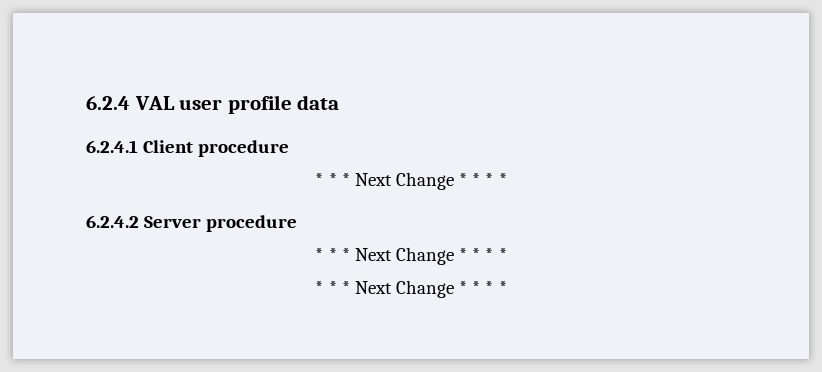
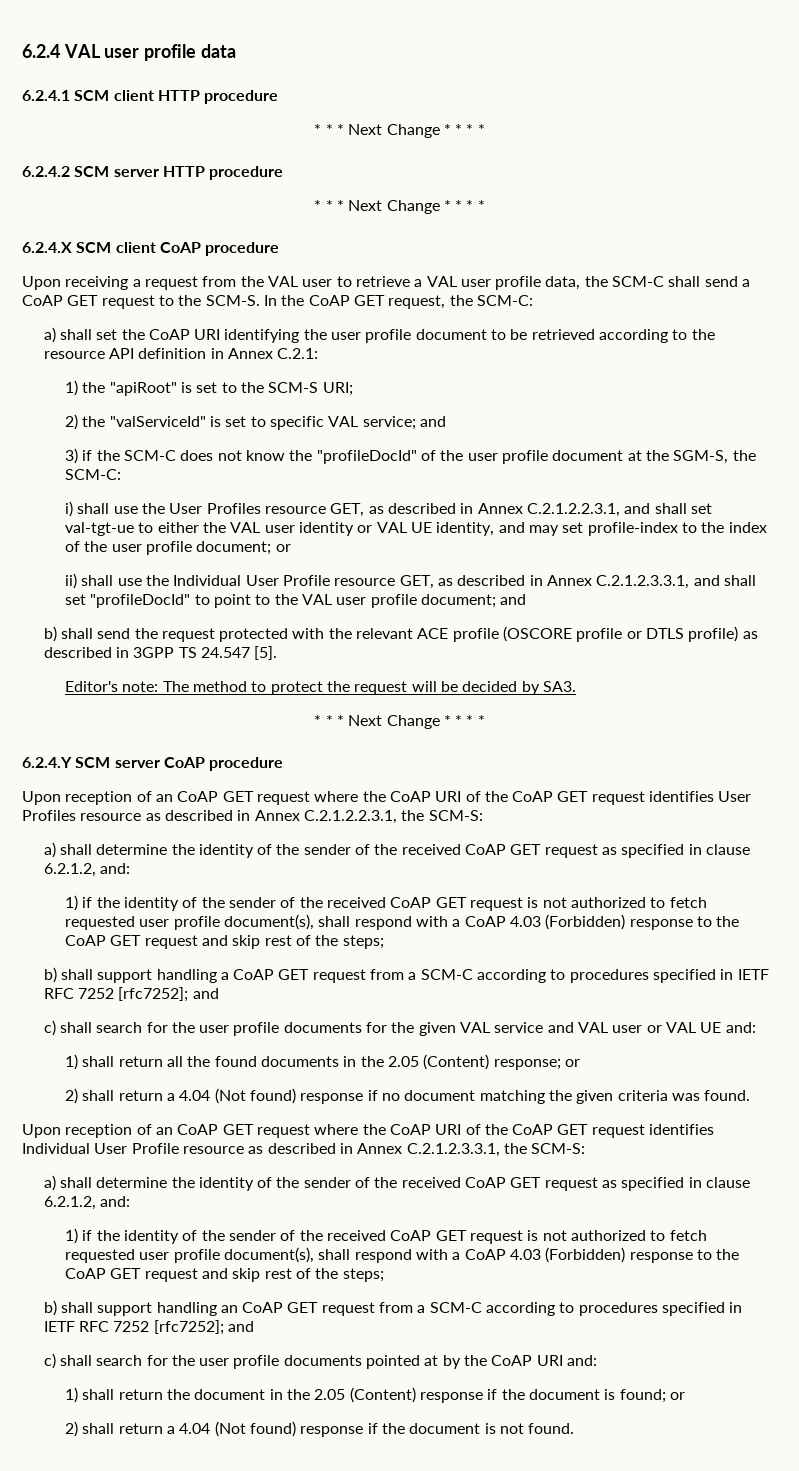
- 6.2.4.1 Client procedure
+ 6.2.4.1 SCM client HTTP procedure
- 6.2.4.2 Server procedure
+ 6.2.4.2 SCM server HTTP procedure
  * * * Next Change * * * *
+ 6.2.4.X SCM client CoAP procedure
+ Upon receiving a request from the VAL user to retrieve a VAL user profile data, the SCM-C shall send a CoAP GET request to the SCM-S. In the CoAP GET request, the SCM-C:
+ a) shall set the CoAP URI identifying the user profile document to be retrieved according to the resource API definition in Annex C.2.1:
+ 1) the "apiRoot" is set to the SCM-S URI;
+ 2) the "valServiceId" is set to specific VAL service; and
+ 3) if the SCM-C does not know the "profileDocId" of the user profile document at the SGM-S, the SCM-C:
+ i) shall use the User Profiles resource GET, as described in Annex C.2.1.2.2.3.1, and shall set val-tgt-ue to either the VAL user identity or VAL UE identity, and may set profile-index to the index of the user profile document; or
+ ii) shall use the Individual User Profile resource GET, as described in Annex C.2.1.2.3.3.1, and shall set "profileDocId" to point to the VAL user profile document; and
+ b) shall send the request protected with the relevant ACE profile (OSCORE profile or DTLS profile) as described in 3GPP TS 24.547 [5].
+ Editor's note: The method to protect the request will be decided by SA3.
  * * * Next Change * * * *
+ 6.2.4.Y SCM server CoAP procedure
+ Upon reception of an CoAP GET request where the CoAP URI of the CoAP GET request identifies User Profiles resource as described in Annex C.2.1.2.2.3.1, the SCM-S:
+ a) shall determine the identity of the sender of the received CoAP GET request as specified in clause 6.2.1.2, and:
+ 1) if the identity of the sender of the received CoAP GET request is not authorized to fetch requested user profile document(s), shall respond with a CoAP 4.03 (Forbidden) response to the CoAP GET request and skip rest of the steps;
+ b) shall support handling a CoAP GET request from a SCM-C according to procedures specified in IETF RFC 7252 [rfc7252]; and
+ c) shall search for the user profile documents for the given VAL service and VAL user or VAL UE and:
+ 1) shall return all the found documents in the 2.05 (Content) response; or
+ 2) shall return a 4.04 (Not found) response if no document matching the given criteria was found.
+ Upon reception of an CoAP GET request where the CoAP URI of the CoAP GET request identifies Individual User Profile resource as described in Annex C.2.1.2.3.3.1, the SCM-S:
+ a) shall determine the identity of the sender of the received CoAP GET request as specified in clause 6.2.1.2, and:
+ 1) if the identity of the sender of the received CoAP GET request is not authorized to fetch requested user profile document(s), shall respond with a CoAP 4.03 (Forbidden) response to the CoAP GET request and skip rest of the steps;
+ b) shall support handling an CoAP GET request from a SCM-C according to procedures specified in IETF RFC 7252 [rfc7252]; and
+ c) shall search for the user profile documents pointed at by the CoAP URI and:
+ 1) shall return the document in the 2.05 (Content) response if the document is found; or
+ 2) shall return a 4.04 (Not found) response if the document is not found.

